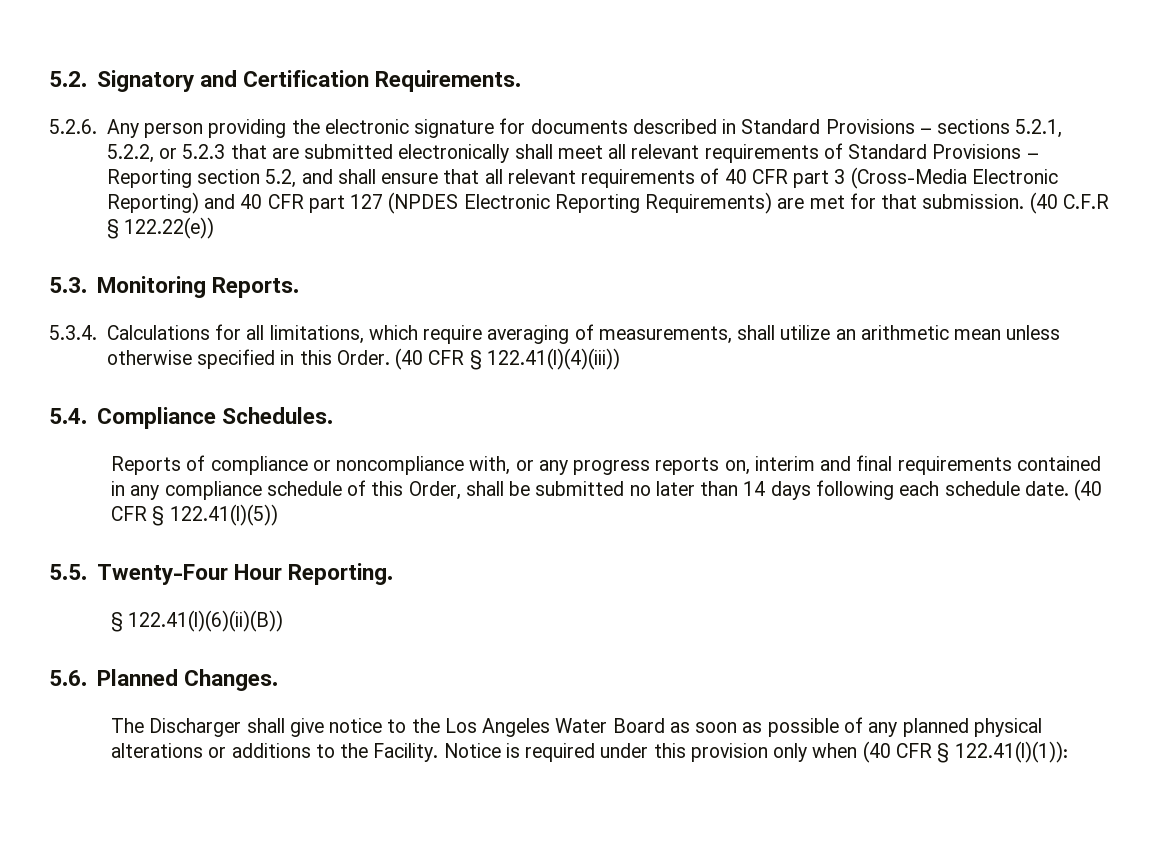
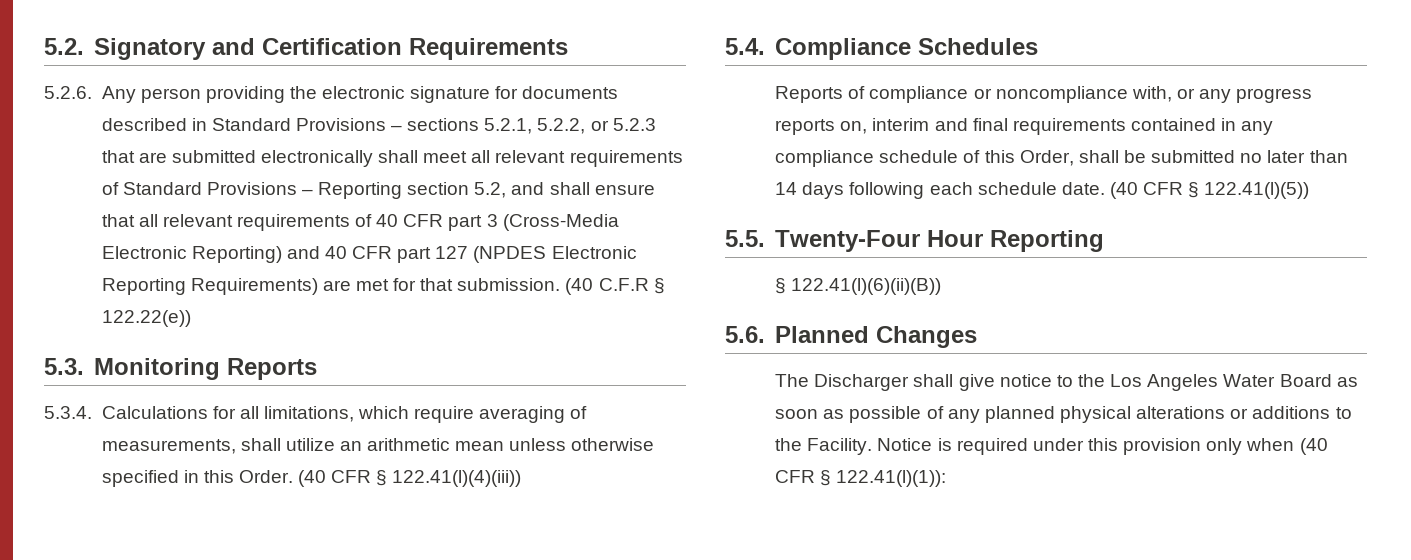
- 5.2. Signatory and Certification Requirements.
+ 5.2. Signatory and Certification Requirements
- 5.3. Monitoring Reports.
+ 5.3. Monitoring Reports
- 5.4. Compliance Schedules.
+ 5.4. Compliance Schedules
- 5.5. Twenty-Four Hour Reporting.
+ 5.5. Twenty-Four Hour Reporting
- 5.6. Planned Changes.
+ 5.6. Planned Changes

